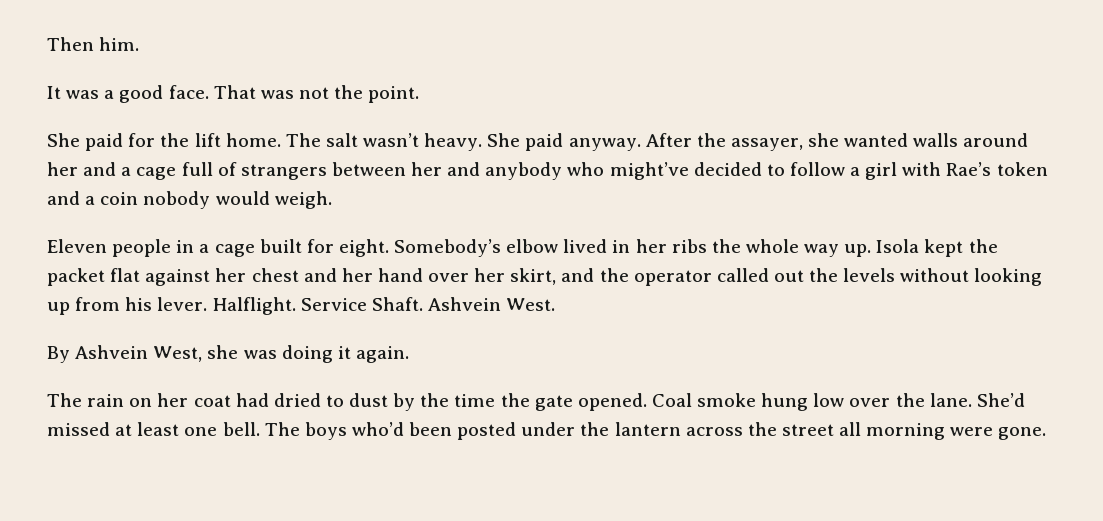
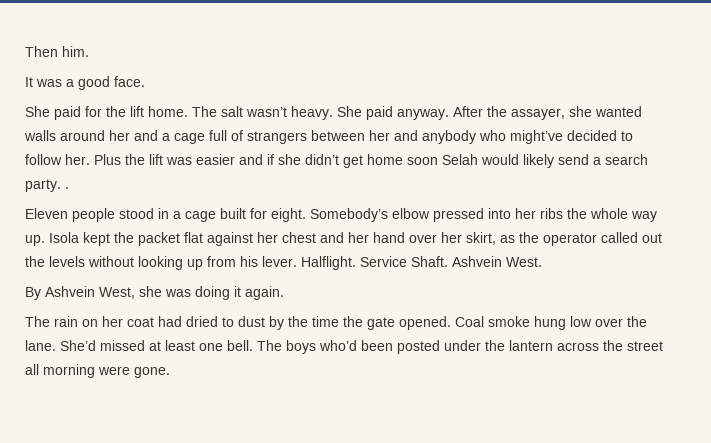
- That was not the point.
- After the assayer, she wanted walls around her and a cage full of strangers between her and anybody who might’ve decided to follow a girl with Rae’s token and a coin nobody would weigh.
+ After the assayer, she wanted walls around her and a cage full of strangers between her and anybody who might’ve decided to follow her. Plus the lift was easier and if she didn’t get home soon Selah would likely send a search party. .
- Eleven people in a cage built for eight.
+ Eleven people stood in a cage built for eight.
- Somebody’s elbow lived in her ribs the whole way up.
+ Somebody’s elbow pressed into her ribs the whole way up.
- Isola kept the packet flat against her chest and her hand over her skirt, and the operator called out the levels without looking up from his lever.
+ Isola kept the packet flat against her chest and her hand over her skirt, as the operator called out the levels without looking up from his lever.

